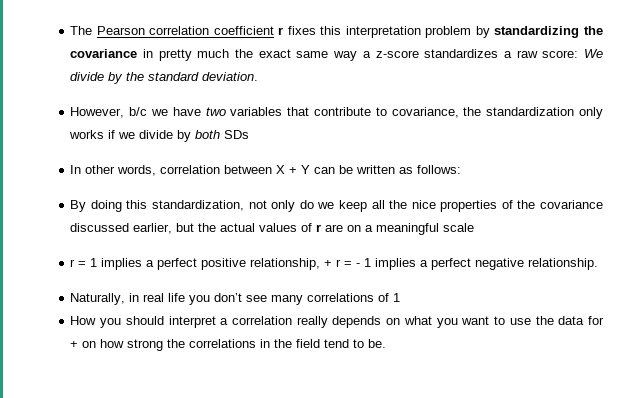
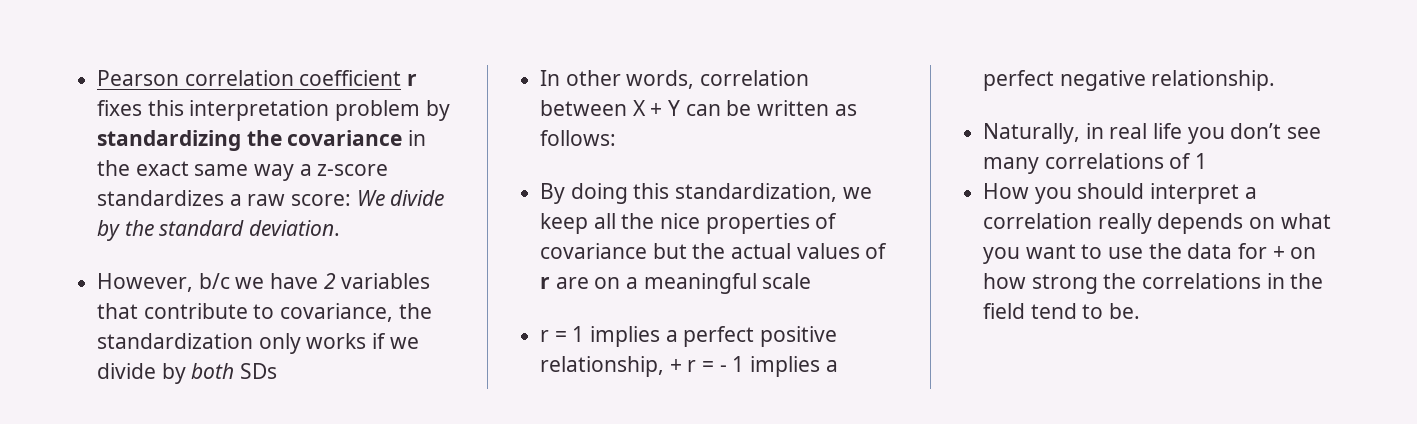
- The Pearson correlation coefficient r fixes this interpretation problem by standardizing the covariance in pretty much the exact same way a z-score standardizes a raw score: We divide by the standard deviation.
+ Pearson correlation coefficient r fixes this interpretation problem by standardizing the covariance in the exact same way a z-score standardizes a raw score: We divide by the standard deviation.
- However, b/c we have two variables that contribute to covariance, the standardization only works if we divide by both SDs
+ However, b/c we have 2 variables that contribute to covariance, the standardization only works if we divide by both SDs
- By doing this standardization, not only do we keep all the nice properties of the covariance discussed earlier, but the actual values of r are on a meaningful scale
+ By doing this standardization, we keep all the nice properties of covariance but the actual values of r are on a meaningful scale

